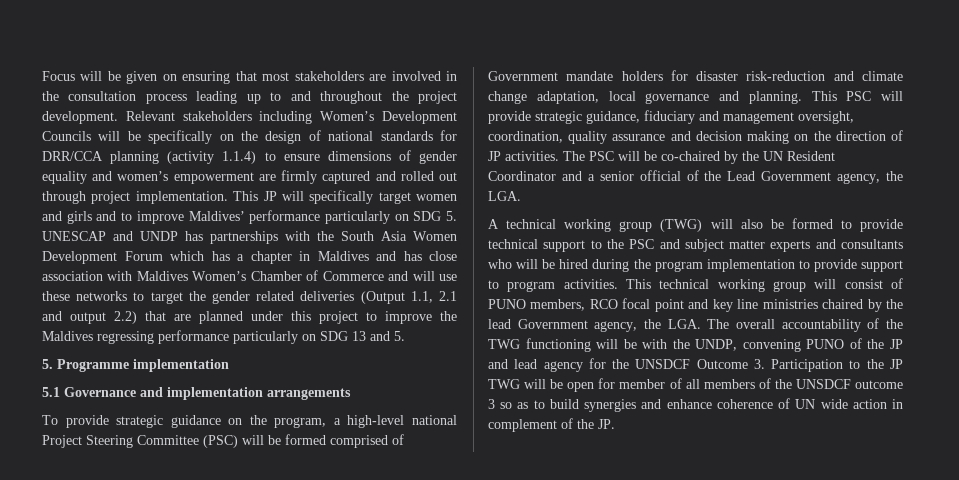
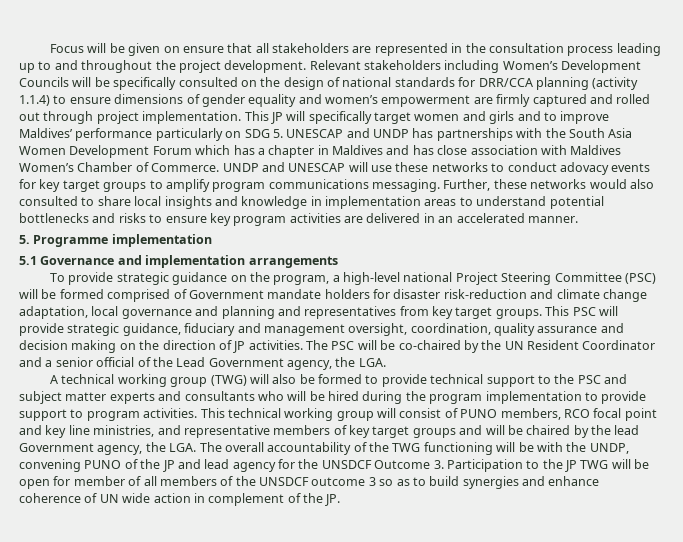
- Focus will be given on ensuring that most stakeholders are involved in the consultation process leading up to and throughout the project development.
+ Focus will be given on ensure that all stakeholders are represented in the consultation process leading up to and throughout the project development.
- Relevant stakeholders including Women’s Development Councils will be specifically on the design of national standards for DRR/CCA planning (activity 1.1.4) to ensure dimensions of gender equality and women’s empowerment are firmly captured and rolled out through project implementation.
+ Relevant stakeholders including Women’s Development Councils will be specifically consulted on the design of national standards for DRR/CCA planning (activity 1.1.4) to ensure dimensions of gender equality and women’s empowerment are firmly captured and rolled out through project implementation.
- This JP will specifically target women and girls and to improve Maldives’ performance particularly on SDG 5. UNESCAP and UNDP has partnerships with the South Asia Women Development Forum which has a chapter in Maldives and has close association with Maldives Women’s Chamber of Commerce and will use these networks to target the gender related deliveries (Output 1.1, 2.1 and output 2.2) that are planned under this project to improve the Maldives regressing performance particularly on SDG 13 and 5.
+ This JP will specifically target women and girls and to improve Maldives’ performance particularly on SDG 5. UNESCAP and UNDP has partnerships with the South Asia Women Development Forum which has a chapter in Maldives and has close association with Maldives Women’s Chamber of Commerce. UNDP and UNESCAP will use these networks to conduct adovacy events for key target groups to amplify program communications messaging. Further, these networks would also consulted to share local insights and knowledge in implementation areas to understand potential bottlenecks and risks to ensure key program activities are delivered in an accelerated manner.
- To provide strategic guidance on the program, a high-level national Project Steering Committee (PSC) will be formed comprised of Government mandate holders for disaster risk-reduction and climate change adaptation, local governance and planning.
+ To provide strategic guidance on the program, a high-level national Project Steering Committee (PSC) will be formed comprised of Government mandate holders for disaster risk-reduction and climate change adaptation, local governance and planning and representatives from key target groups.
- This technical working group will consist of PUNO members, RCO focal point and key line ministries chaired by the lead Government agency, the LGA. The overall accountability of the TWG functioning will be with the UNDP, convening PUNO of the JP and lead agency for the UNSDCF Outcome 3. Participation to the JP TWG will be open for member of all members of the UNSDCF outcome 3 so as to build synergies and enhance coherence of UN wide action in complement of the JP.
+ This technical working group will consist of PUNO members, RCO focal point and key line ministries, and representative members of key target groups and will be chaired by the lead Government agency, the LGA. The overall accountability of the TWG functioning will be with the UNDP, convening PUNO of the JP and lead agency for the UNSDCF Outcome 3. Participation to the JP TWG will be open for member of all members of the UNSDCF outcome 3 so as to build synergies and enhance coherence of UN wide action in complement of the JP.

